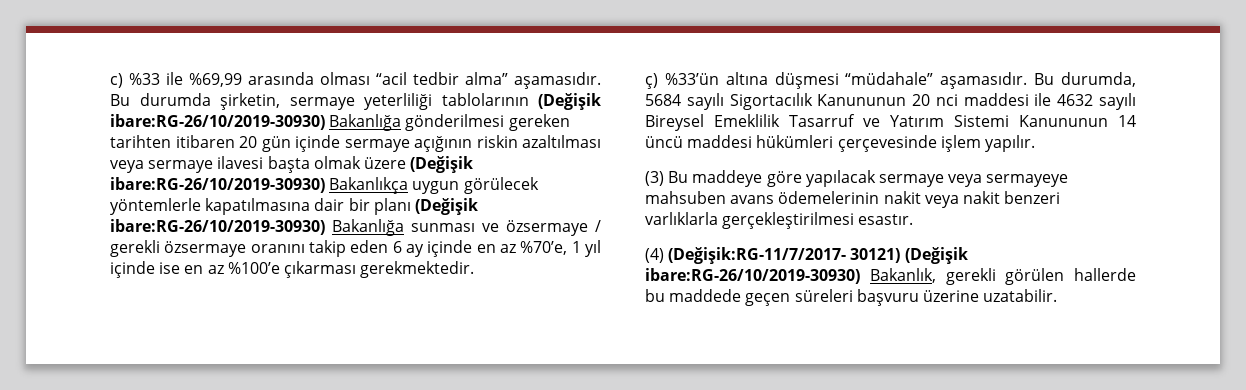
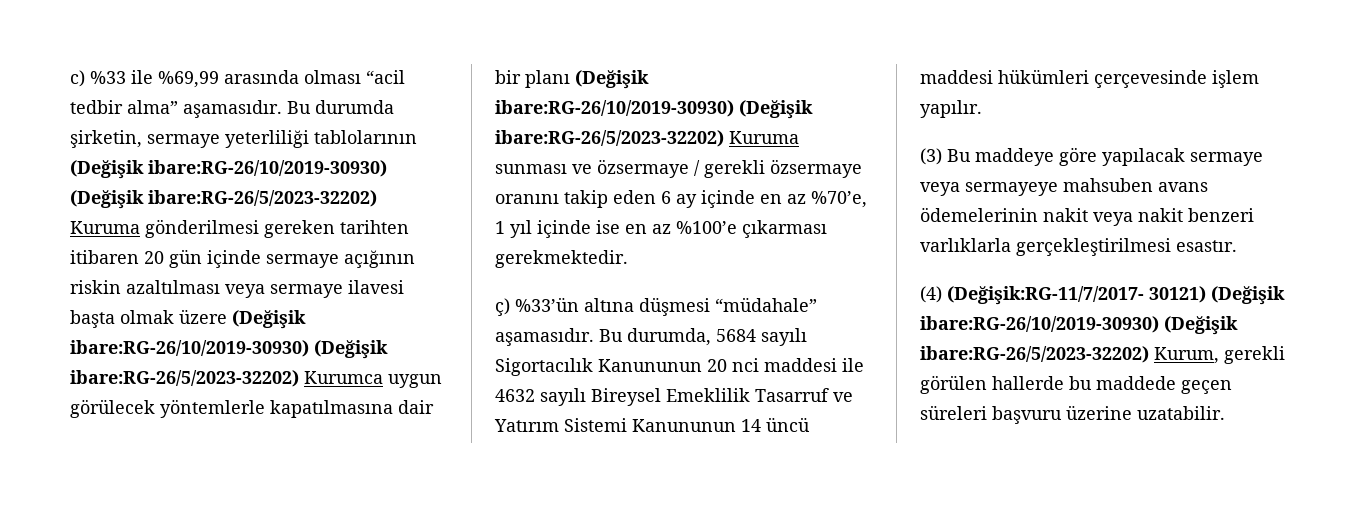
- Bu durumda şirketin, sermaye yeterliliği tablolarının (Değişik ibare:RG-26/10/2019-30930) Bakanlığa gönderilmesi gereken tarihten itibaren 20 gün içinde sermaye açığının riskin azaltılması veya sermaye ilavesi başta olmak üzere (Değişik ibare:RG-26/10/2019-30930) Bakanlıkça uygun görülecek yöntemlerle kapatılmasına dair bir planı (Değişik ibare:RG-26/10/2019-30930) Bakanlığa sunması ve özsermaye / gerekli özsermaye oranını takip eden 6 ay içinde en az %70’e, 1 yıl içinde ise en az %100’e çıkarması gerekmektedir.
+ Bu durumda şirketin, sermaye yeterliliği tablolarının (Değişik ibare:RG-26/10/2019-30930) (Değişik ibare:RG-26/5/2023-32202) Kuruma gönderilmesi gereken tarihten itibaren 20 gün içinde sermaye açığının riskin azaltılması veya sermaye ilavesi başta olmak üzere (Değişik ibare:RG-26/10/2019-30930) (Değişik ibare:RG-26/5/2023-32202) Kurumca uygun görülecek yöntemlerle kapatılmasına dair bir planı (Değişik ibare:RG-26/10/2019-30930) (Değişik ibare:RG-26/5/2023-32202) Kuruma sunması ve özsermaye / gerekli özsermaye oranını takip eden 6 ay içinde en az %70’e, 1 yıl içinde ise en az %100’e çıkarması gerekmektedir.
- (4) (Değişik:RG-11/7/2017- 30121) (Değişik ibare:RG-26/10/2019-30930) Bakanlık, gerekli görülen hallerde bu maddede geçen süreleri başvuru üzerine uzatabilir.
+ (4) (Değişik:RG-11/7/2017- 30121) (Değişik ibare:RG-26/10/2019-30930) (Değişik ibare:RG-26/5/2023-32202) Kurum, gerekli görülen hallerde bu maddede geçen süreleri başvuru üzerine uzatabilir.

